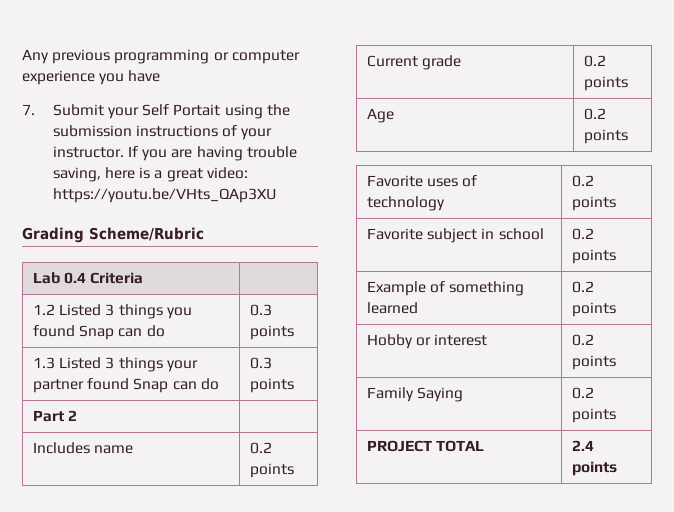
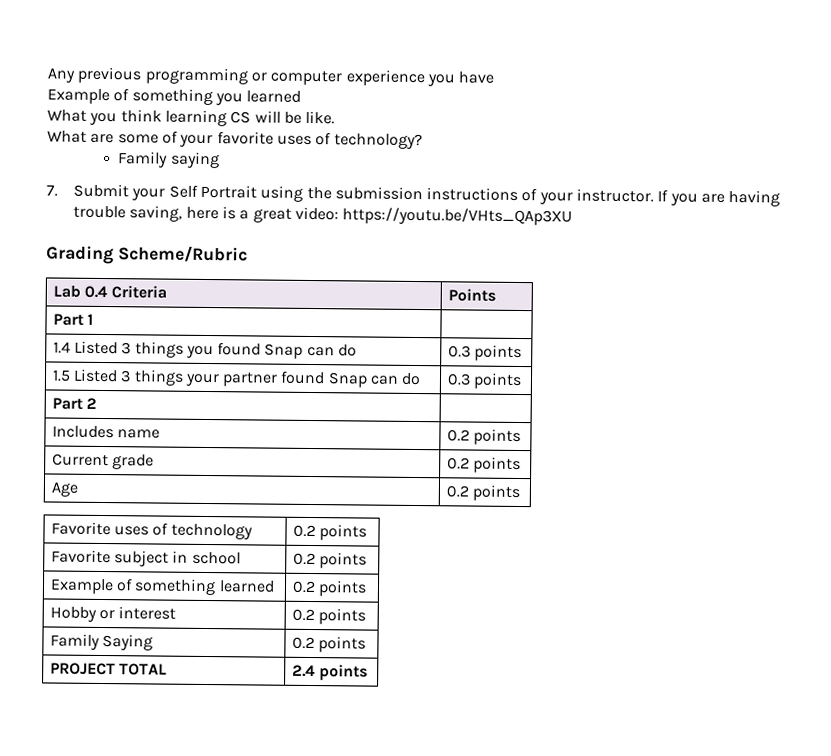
+ Example of something you learned
+ What you think learning CS will be like.
+ What are some of your favorite uses of technology?
+ Family saying
- 7. Submit your Self Portait using the submission instructions of your instructor.
+ 7. Submit your Self Portrait using the submission instructions of your instructor.
- Lab 0.4 Criteria |
- 1.2 Listed 3 things you found Snap can do | 0.3 points
+ Lab 0.4 Criteria | Points
+ Part 1 |
+ 1.4 Listed 3 things you found Snap can do | 0.3 points
- 1.3 Listed 3 things your partner found Snap can do | 0.3 points
+ 1.5 Listed 3 things your partner found Snap can do | 0.3 points

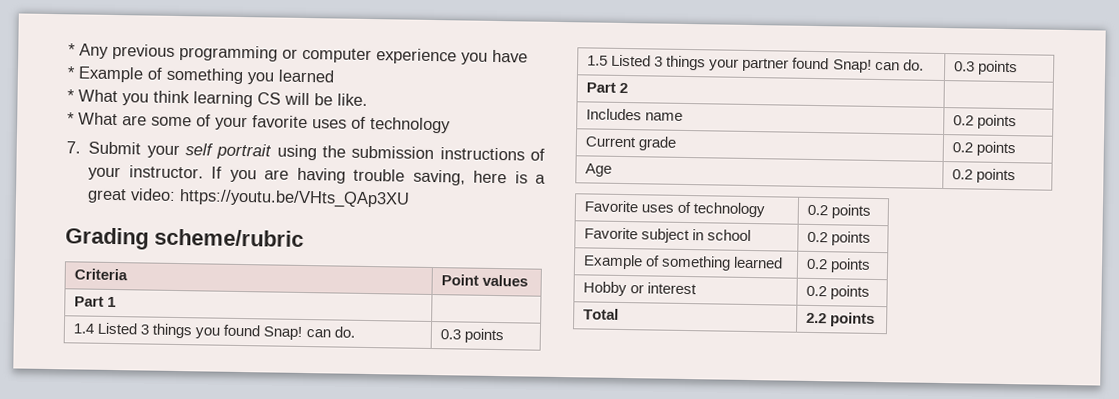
- Any previous programming or computer experience you have
+ * Any previous programming or computer experience you have
- Example of something you learned
+ * Example of something you learned
- What you think learning CS will be like.
+ * What you think learning CS will be like.
- What are some of your favorite uses of technology?
- Family saying
+ * What are some of your favorite uses of technology
- 7. Submit your Self Portrait using the submission instructions of your instructor.
+ 7. Submit your self portrait using the submission instructions of your instructor.
- Grading Scheme/Rubric
- Lab 0.4 Criteria | Points
+ Grading scheme/rubric
+ Criteria | Point values
- 1.4 Listed 3 things you found Snap can do | 0.3 points
+ 1.4 Listed 3 things you found Snap! can do. | 0.3 points
- 1.5 Listed 3 things your partner found Snap can do | 0.3 points
+ 1.5 Listed 3 things your partner found Snap! can do. | 0.3 points
- Family Saying | 0.2 points
- PROJECT TOTAL | 2.4 points
+ Total | 2.2 points

